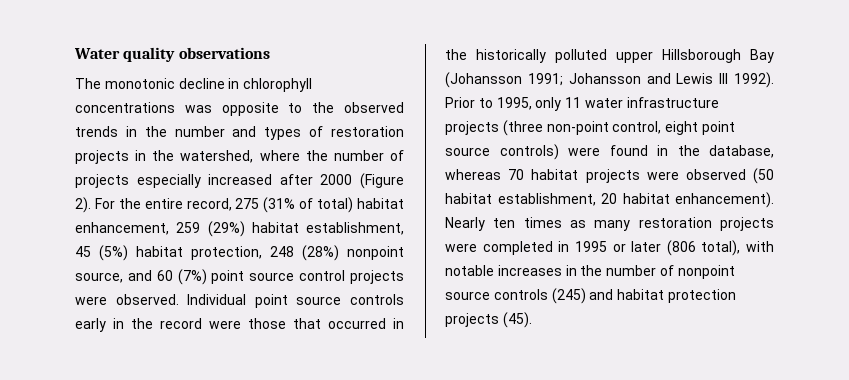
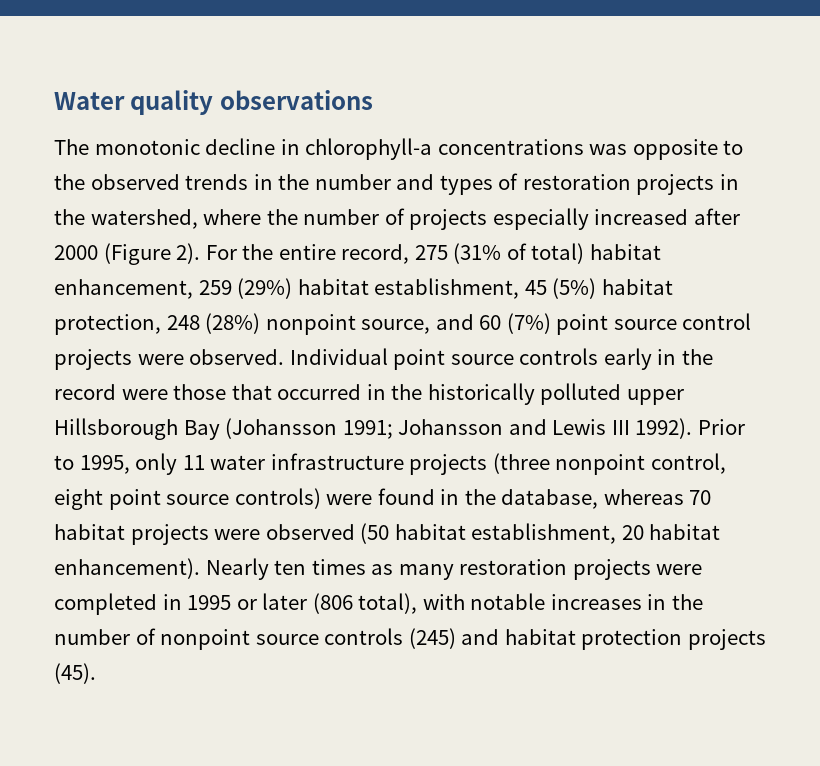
- The monotonic decline in chlorophyll concentrations was opposite to the observed trends in the number and types of restoration projects in the watershed, where the number of projects especially increased after 2000 (Figure 2).
+ The monotonic decline in chlorophyll-a concentrations was opposite to the observed trends in the number and types of restoration projects in the watershed, where the number of projects especially increased after 2000 (Figure 2).
- Prior to 1995, only 11 water infrastructure projects (three non-point control, eight point source controls) were found in the database, whereas 70 habitat projects were observed (50 habitat establishment, 20 habitat enhancement).
+ Prior to 1995, only 11 water infrastructure projects (three nonpoint control, eight point source controls) were found in the database, whereas 70 habitat projects were observed (50 habitat establishment, 20 habitat enhancement).

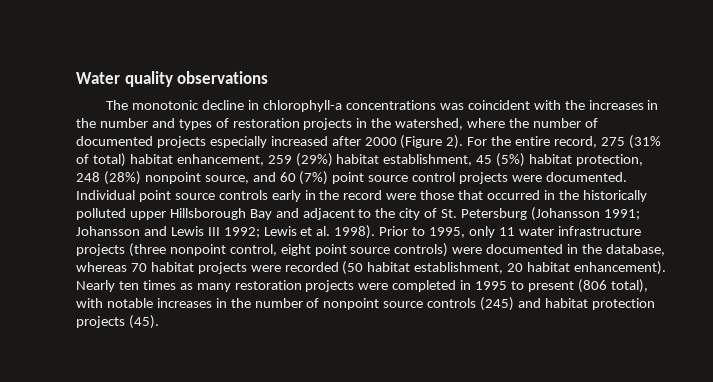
- The monotonic decline in chlorophyll-a concentrations was opposite to the observed trends in the number and types of restoration projects in the watershed, where the number of projects especially increased after 2000 (Figure 2).
+ The monotonic decline in chlorophyll-a concentrations was coincident with the increases in the number and types of restoration projects in the watershed, where the number of documented projects especially increased after 2000 (Figure 2).
- For the entire record, 275 (31% of total) habitat enhancement, 259 (29%) habitat establishment, 45 (5%) habitat protection, 248 (28%) nonpoint source, and 60 (7%) point source control projects were observed.
+ For the entire record, 275 (31% of total) habitat enhancement, 259 (29%) habitat establishment, 45 (5%) habitat protection, 248 (28%) nonpoint source, and 60 (7%) point source control projects were documented.
- Individual point source controls early in the record were those that occurred in the historically polluted upper Hillsborough Bay (Johansson 1991; Johansson and Lewis III 1992).
+ Individual point source controls early in the record were those that occurred in the historically polluted upper Hillsborough Bay and adjacent to the city of St. Petersburg (Johansson 1991; Johansson and Lewis III 1992; Lewis et al. 1998).
- Prior to 1995, only 11 water infrastructure projects (three nonpoint control, eight point source controls) were found in the database, whereas 70 habitat projects were observed (50 habitat establishment, 20 habitat enhancement).
+ Prior to 1995, only 11 water infrastructure projects (three nonpoint control, eight point source controls) were documented in the database, whereas 70 habitat projects were recorded (50 habitat establishment, 20 habitat enhancement).
- Nearly ten times as many restoration projects were completed in 1995 or later (806 total), with notable increases in the number of nonpoint source controls (245) and habitat protection projects (45).
+ Nearly ten times as many restoration projects were completed in 1995 to present (806 total), with notable increases in the number of nonpoint source controls (245) and habitat protection projects (45).

